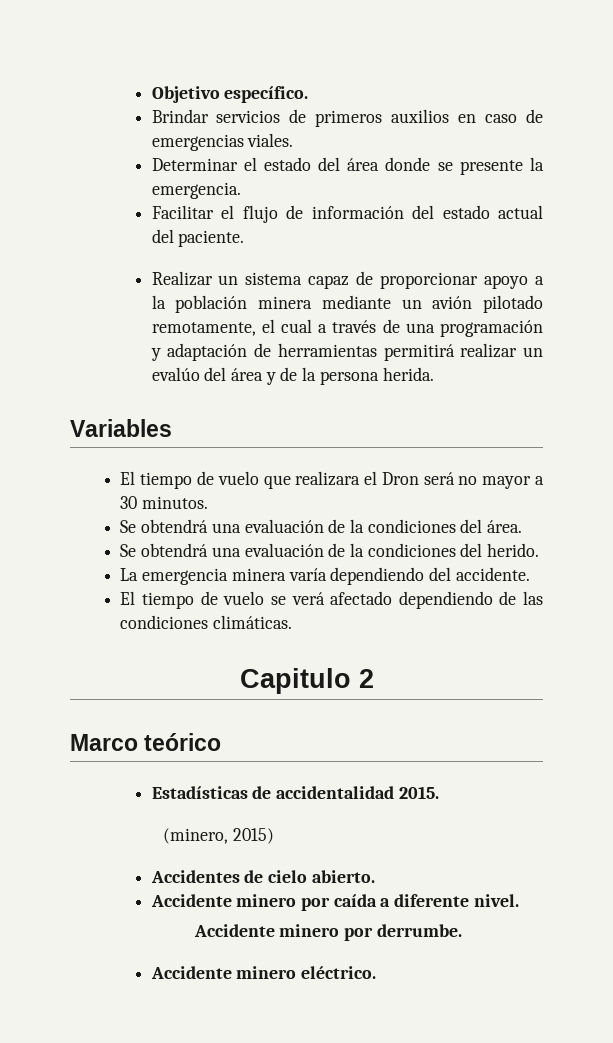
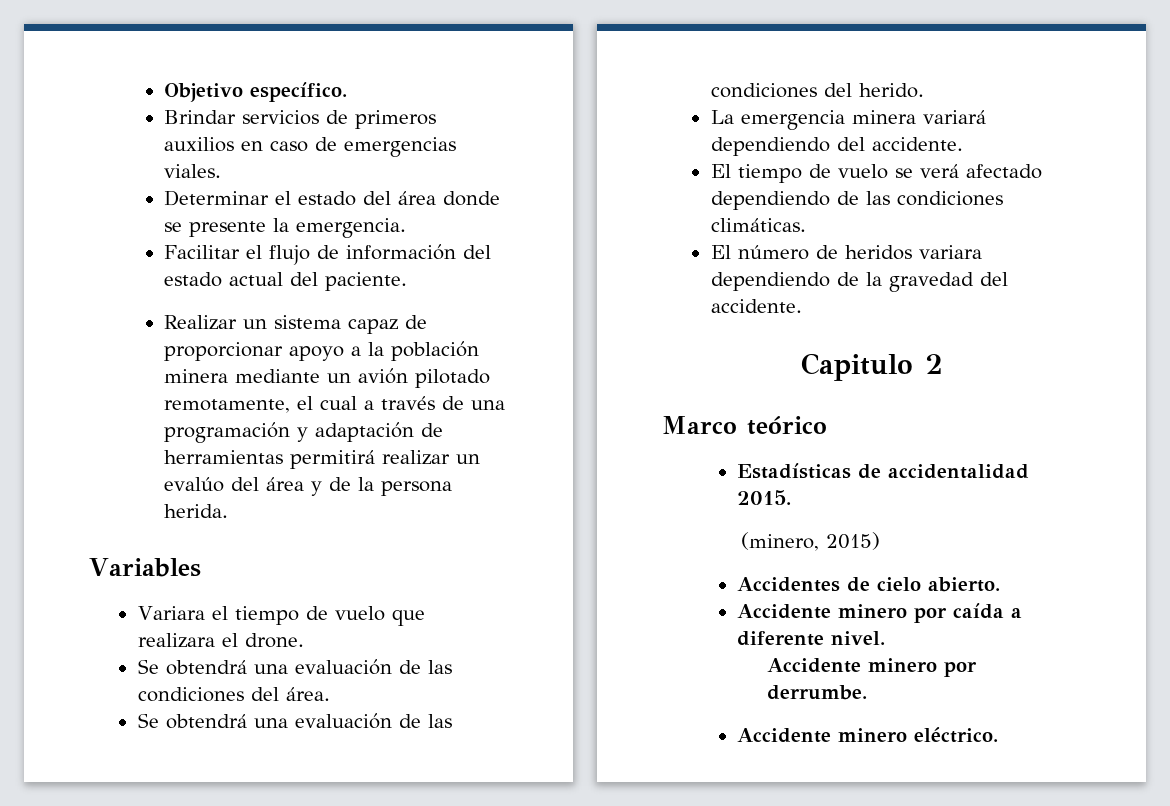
- El tiempo de vuelo que realizara el Dron será no mayor a 30 minutos.
- Se obtendrá una evaluación de la condiciones del área.
+ Variara el tiempo de vuelo que realizara el drone.
+ Se obtendrá una evaluación de las condiciones del área.
- Se obtendrá una evaluación de la condiciones del herido.
+ Se obtendrá una evaluación de las condiciones del herido.
- La emergencia minera varía dependiendo del accidente.
+ La emergencia minera variará dependiendo del accidente.
+ El número de heridos variara dependiendo de la gravedad del accidente.

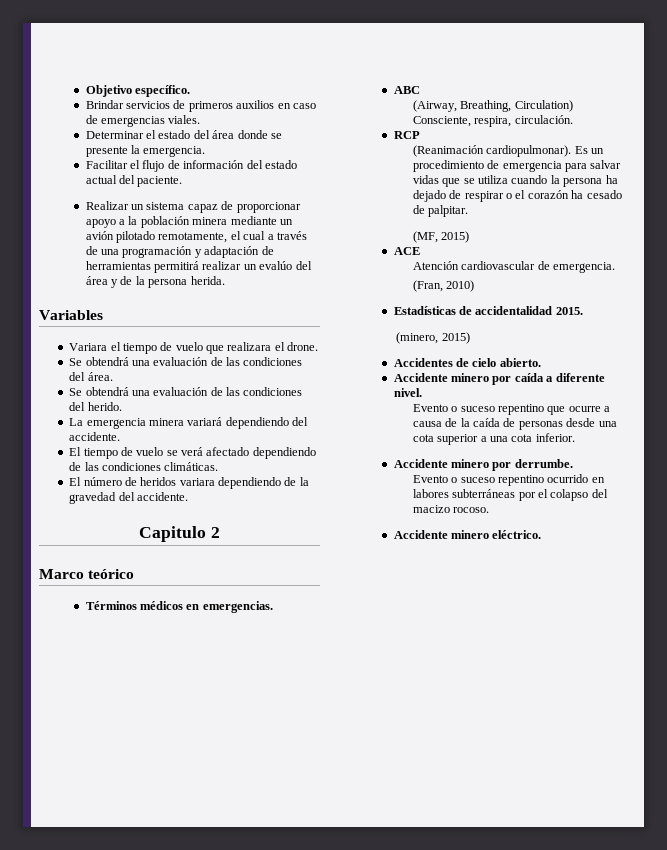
+ Términos médicos en emergencias.
+ ABC
+ (Airway, Breathing, Circulation) Consciente, respira, circulación.
+ RCP
+ (Reanimación cardiopulmonar). Es un procedimiento de emergencia para salvar vidas que se utiliza cuando la persona ha dejado de respirar o el corazón ha cesado de palpitar.
+ (MF, 2015)
+ ACE
+ Atención cardiovascular de emergencia.
+ (Fran, 2010)
+ Evento o suceso repentino que ocurre a causa de la caída de personas desde una cota superior a una cota inferior.
  Accidente minero por derrumbe.
+ Evento o suceso repentino ocurrido en labores subterráneas por el colapso del macizo rocoso.

